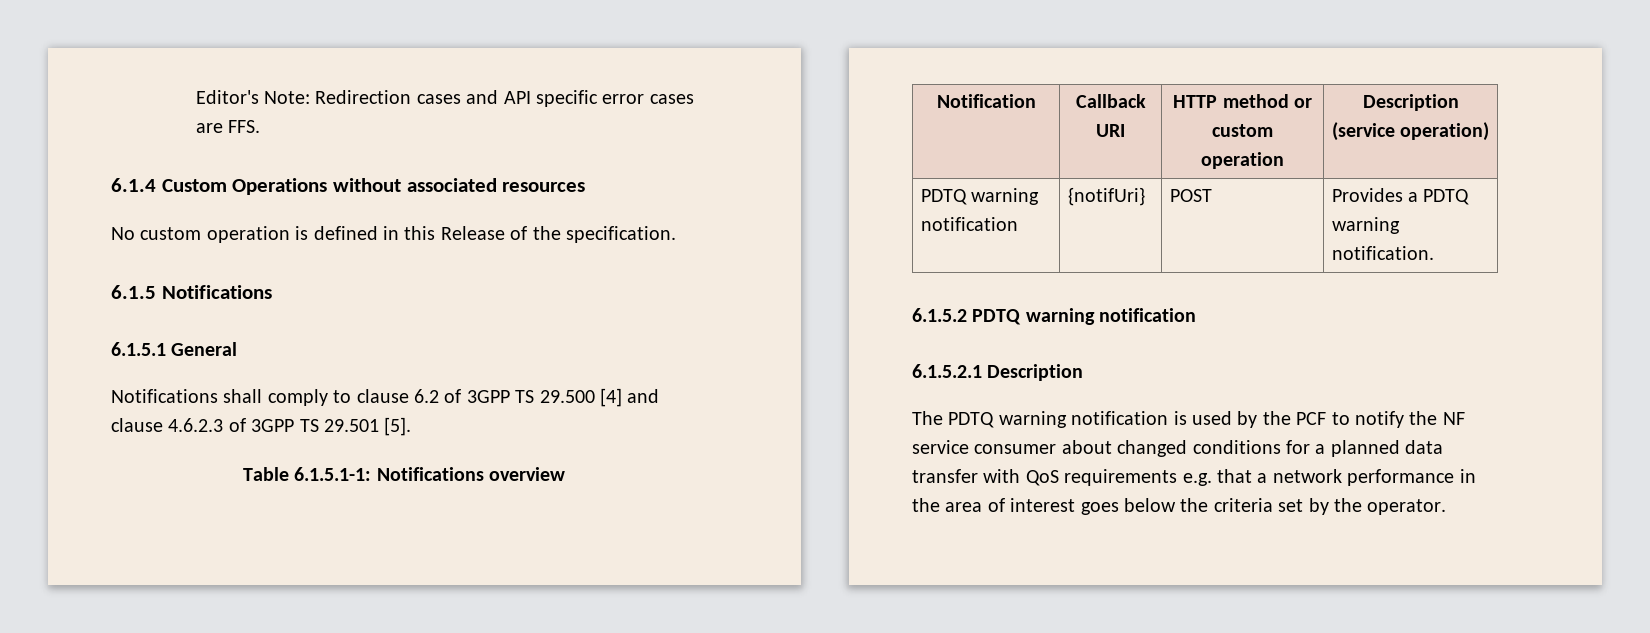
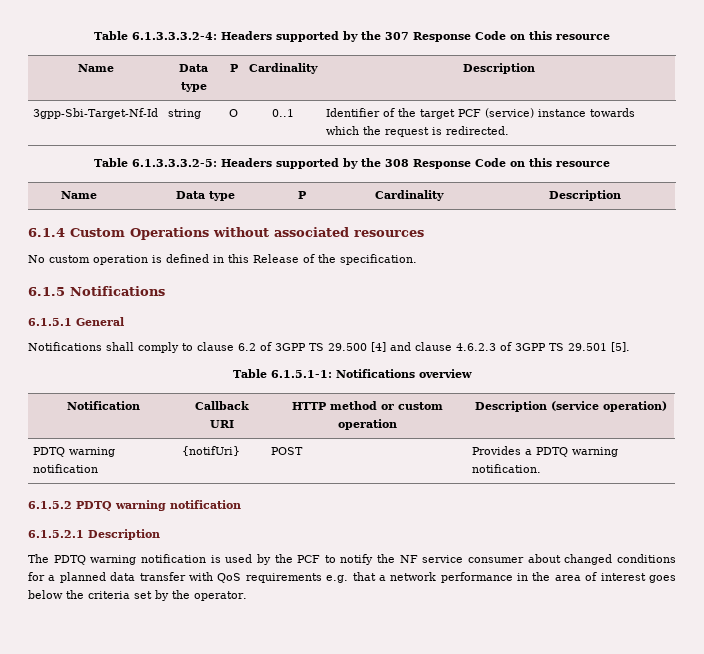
- Editor's Note: Redirection cases and API specific error cases are FFS.
+ Table 6.1.3.3.3.2-4: Headers supported by the 307 Response Code on this resource
+ Name | Data type | P | Cardinality | Description
+ 3gpp-Sbi-Target-Nf-Id | string | O | 0..1 | Identifier of the target PCF (service) instance towards which the request is redirected.
+ Table 6.1.3.3.3.2-5: Headers supported by the 308 Response Code on this resource
+ Name | Data type | P | Cardinality | Description

